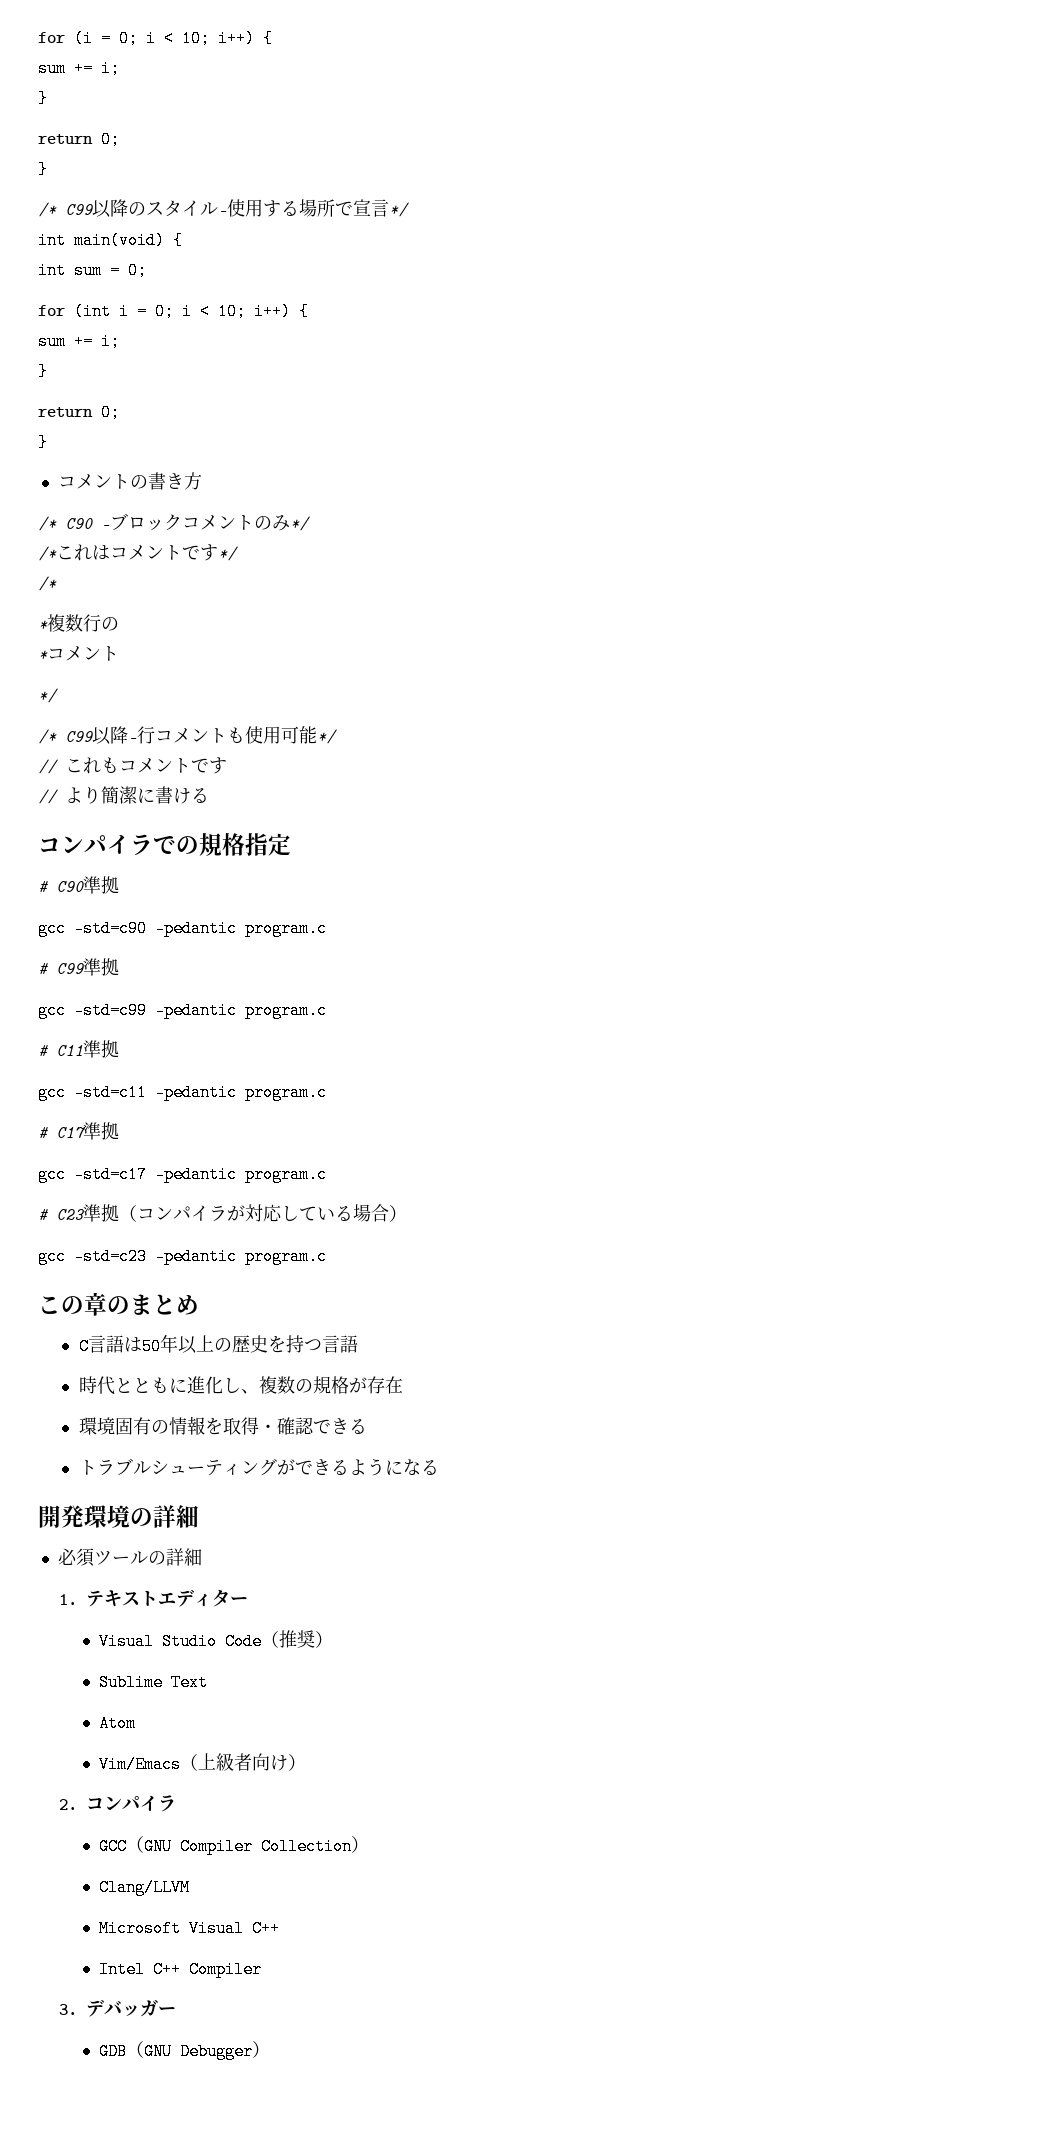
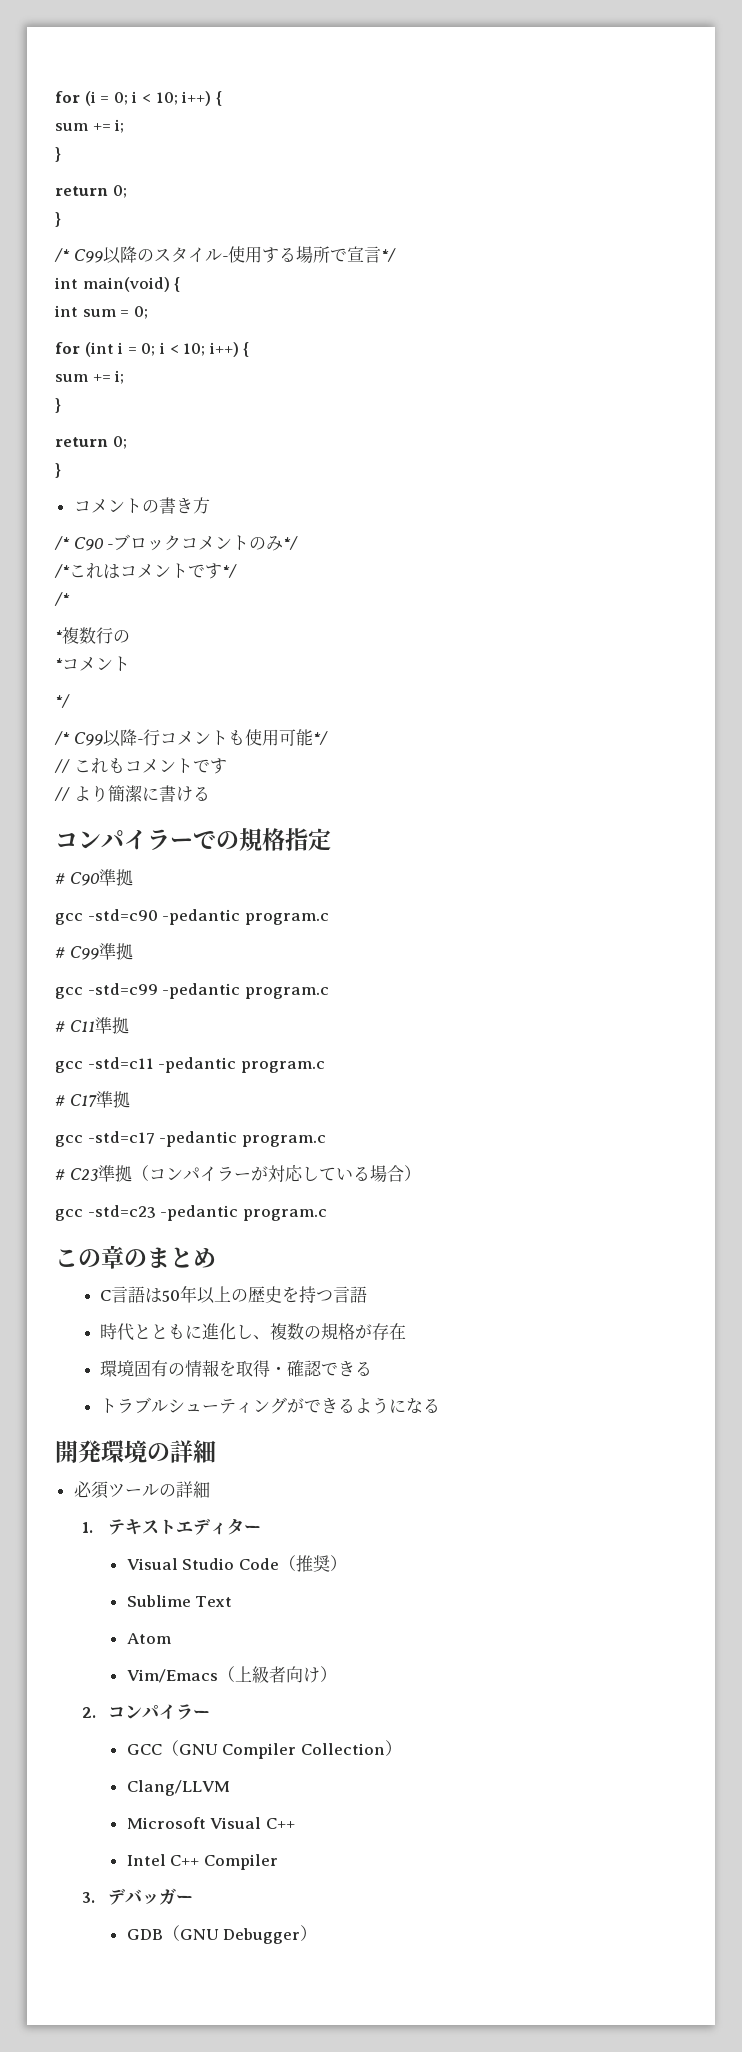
- コンパイラでの規格指定
+ コンパイラーでの規格指定
- # C23準拠（コンパイラが対応している場合）
+ # C23準拠（コンパイラーが対応している場合）
- 2.コンパイラ
+ 2.コンパイラー

